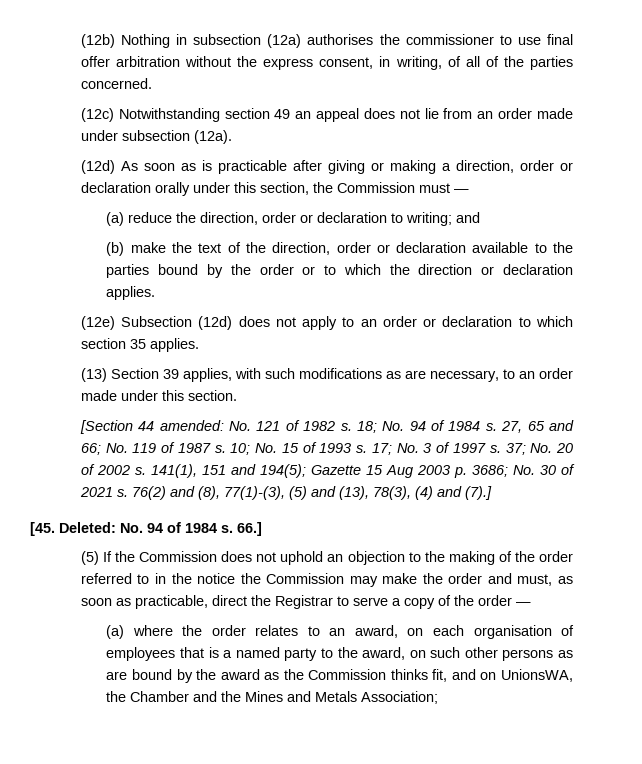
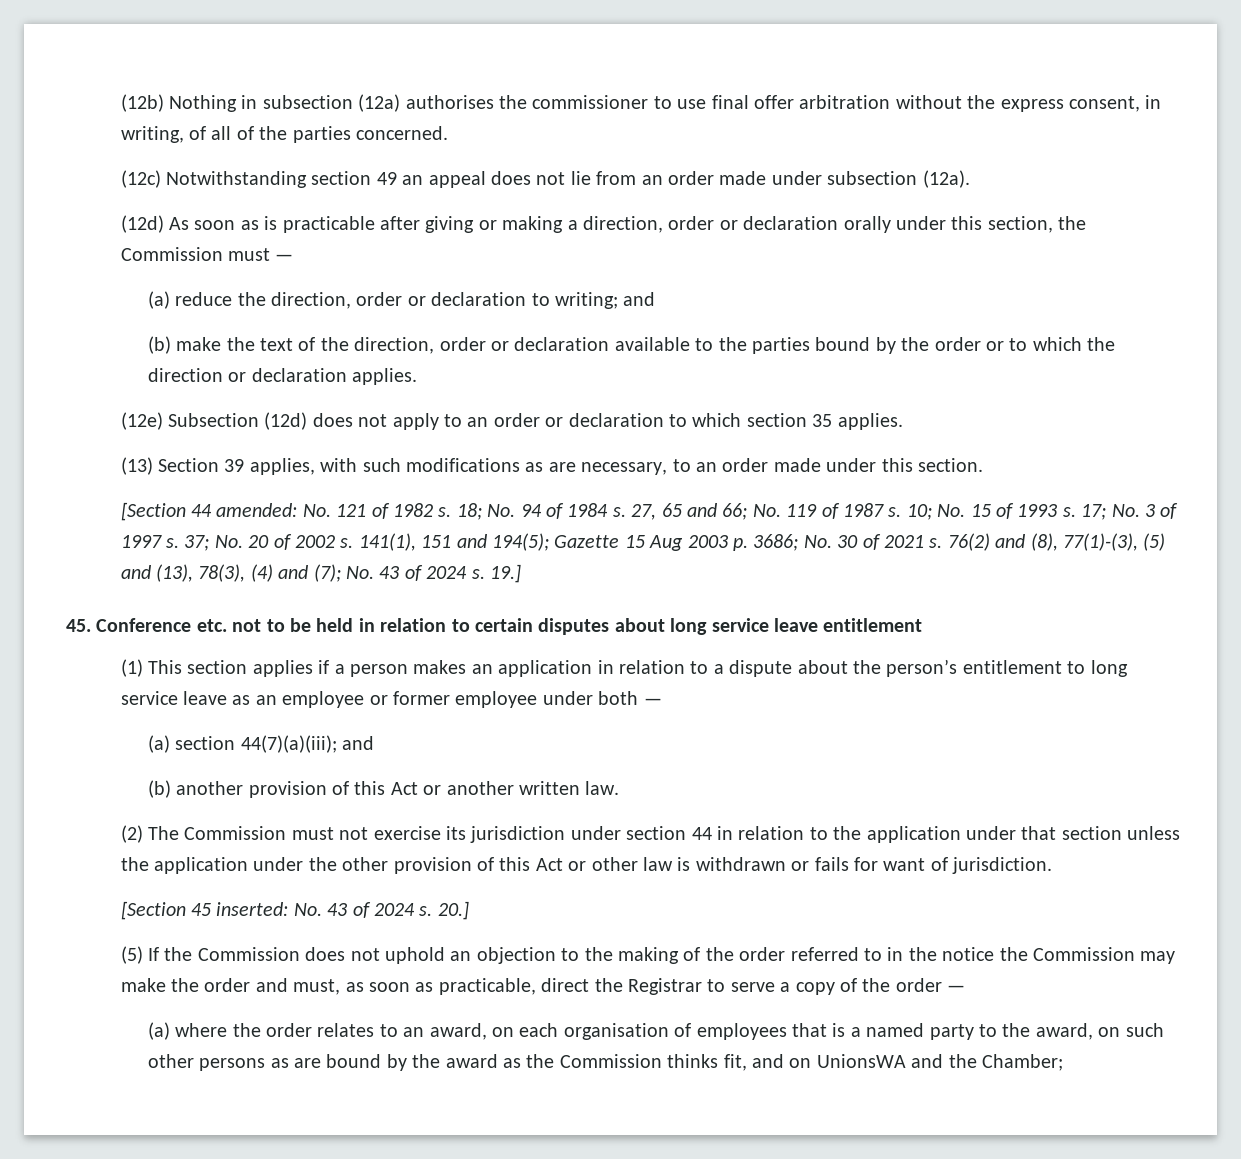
- 76(2) and (8), 77(1)-(3), (5) and (13), 78(3), (4) and (7).]
- [45. Deleted: No. 94 of 1984 s. 66.]
+ 76(2) and (8), 77(1)-(3), (5) and (13), 78(3), (4) and (7); No. 43 of 2024 s. 19.]
+ 45. Conference etc. not to be held in relation to certain disputes about long service leave entitlement
+ (1) This section applies if a person makes an application in relation to a dispute about the person’s entitlement to long service leave as an employee or former employee under both —
+ (a) section 44(7)(a)(iii); and
+ (b) another provision of this Act or another written law.
+ (2) The Commission must not exercise its jurisdiction under section 44 in relation to the application under that section unless the application under the other provision of this Act or other law is withdrawn or fails for want of jurisdiction.
+ [Section 45 inserted: No. 43 of 2024 s. 20.]
- (a) where the order relates to an award, on each organisation of employees that is a named party to the award, on such other persons as are bound by the award as the Commission thinks fit, and on UnionsWA, the Chamber and the Mines and Metals Association;
+ (a) where the order relates to an award, on each organisation of employees that is a named party to the award, on such other persons as are bound by the award as the Commission thinks fit, and on UnionsWA and the Chamber;

